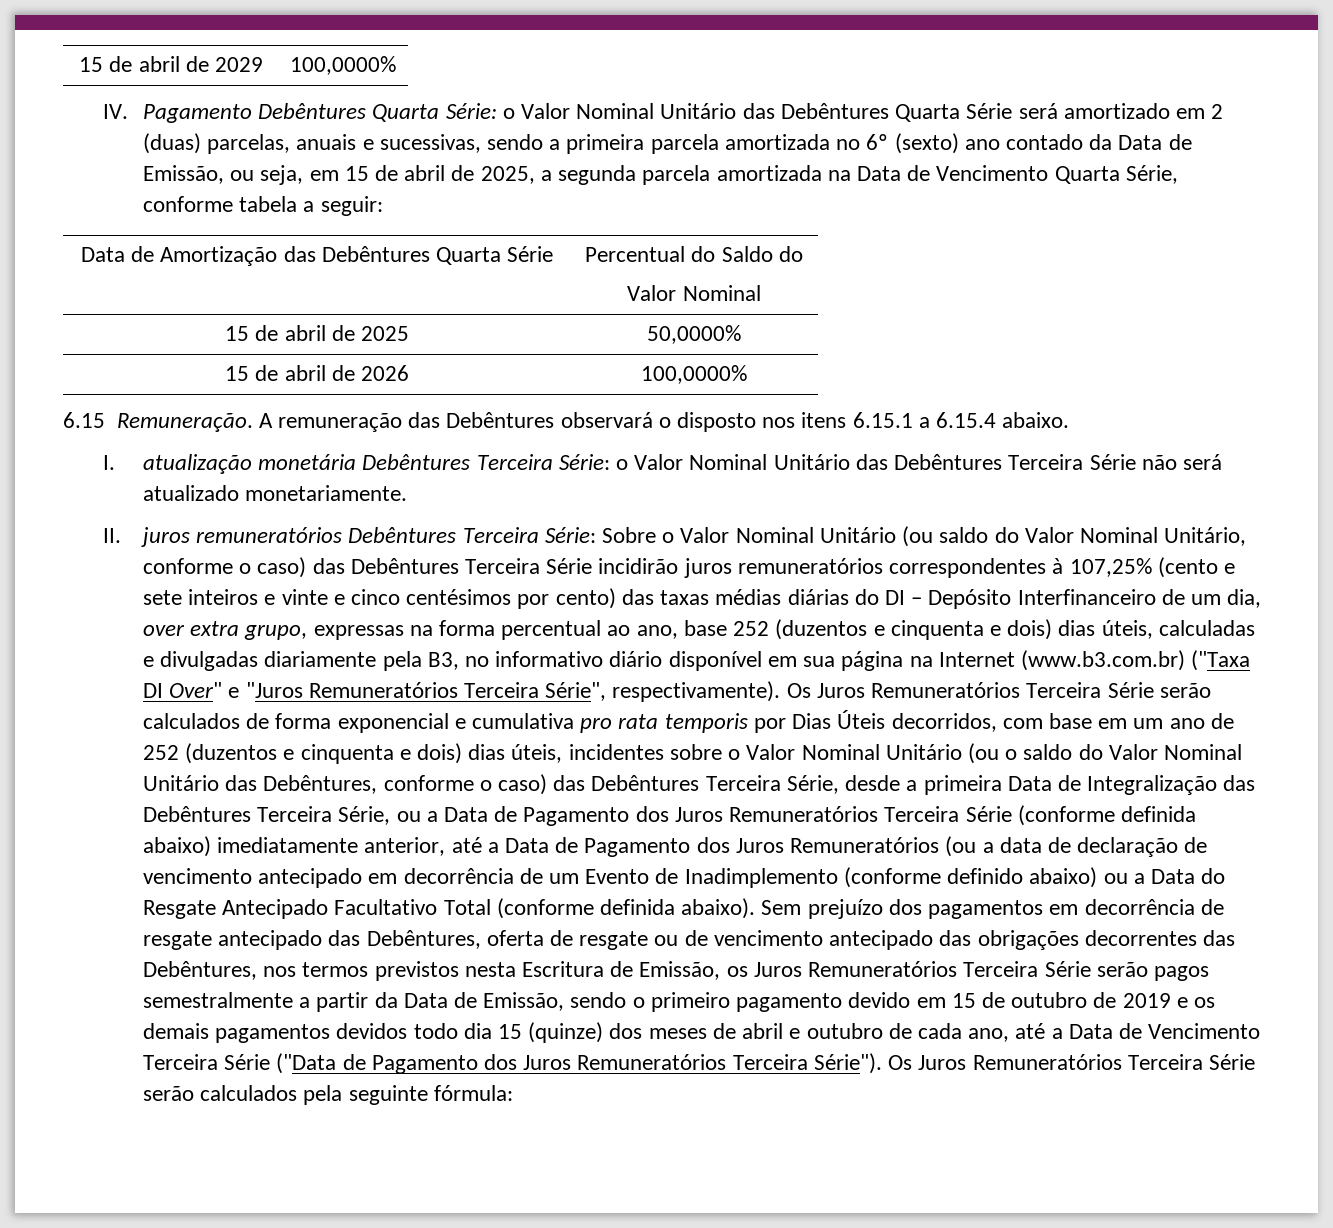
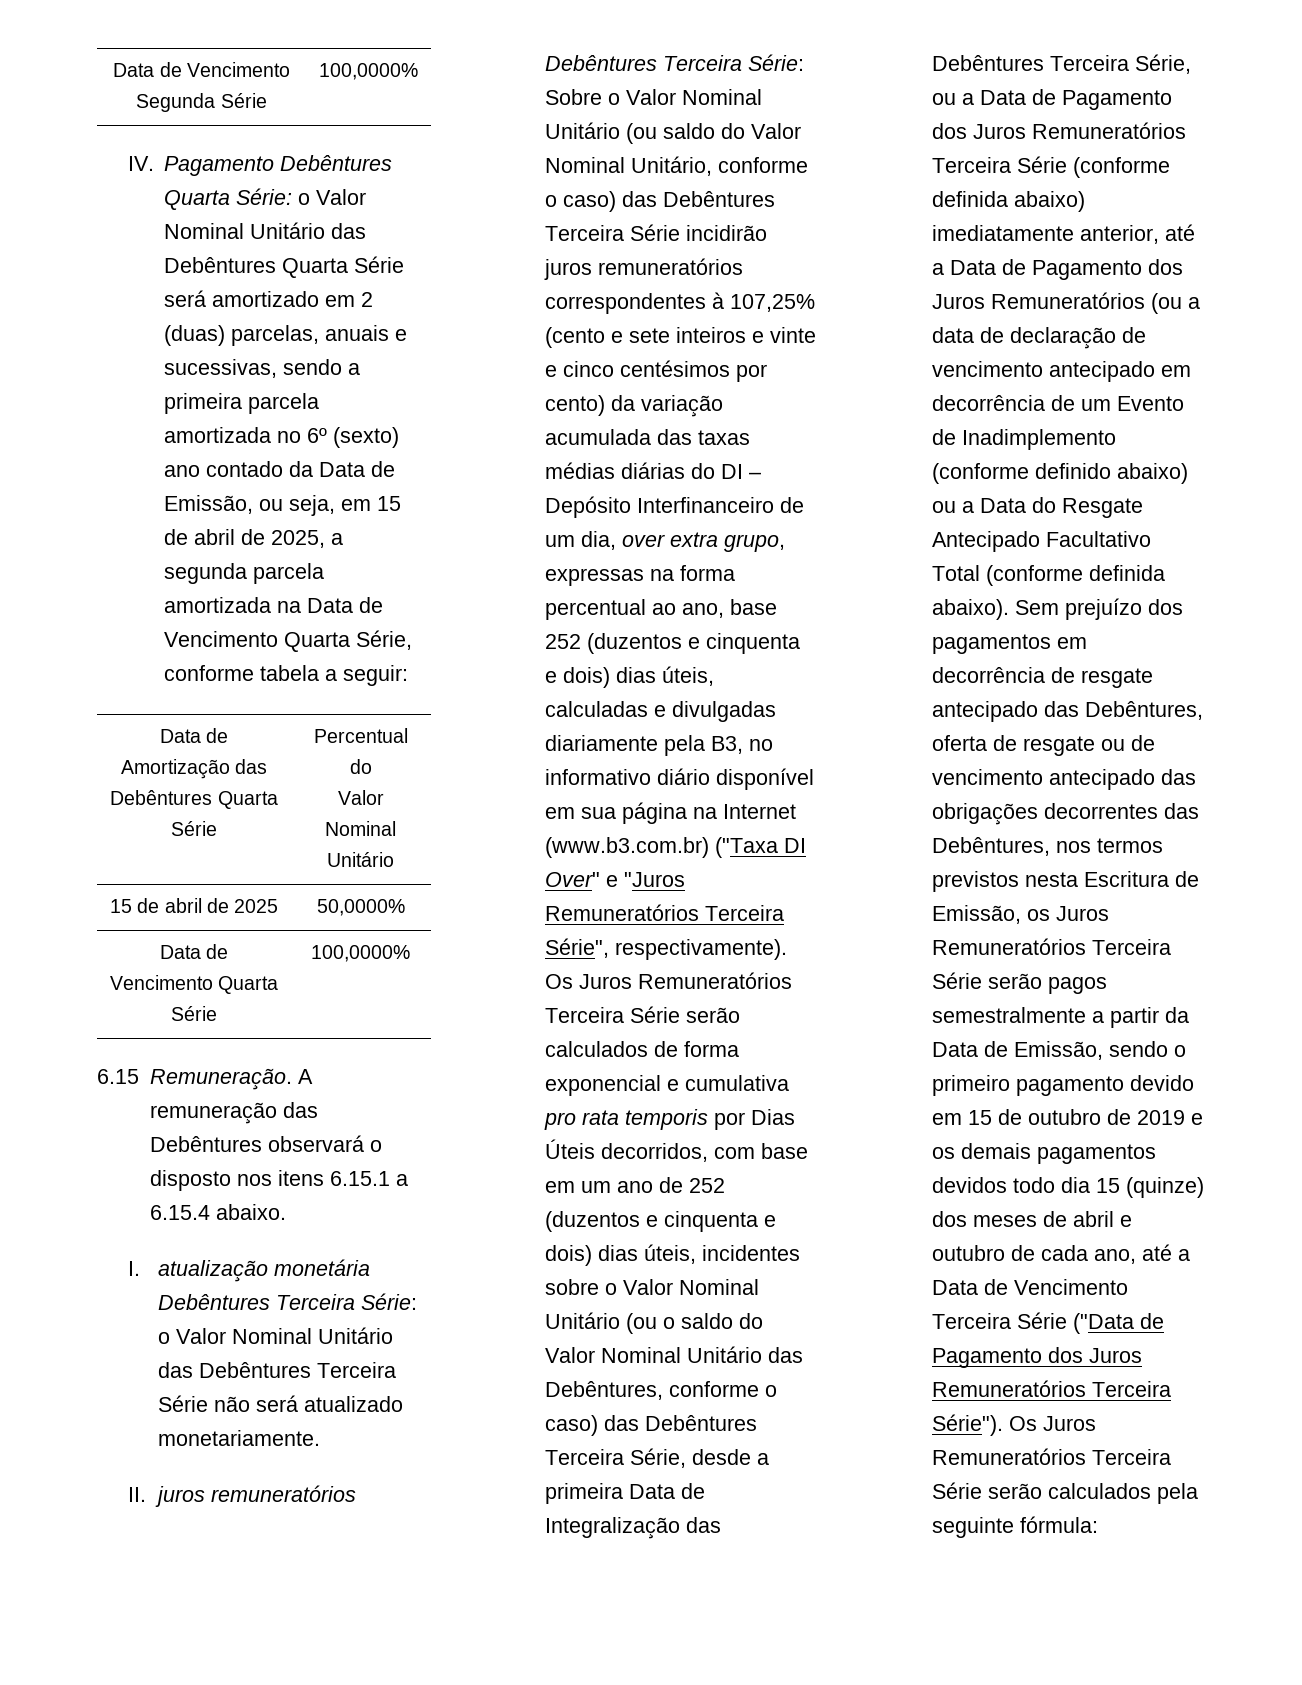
- 15 de abril de 2029 | 100,0000%
+ Data de Vencimento Segunda Série | 100,0000%
- Data de Amortização das Debêntures Quarta Série | Percentual do Saldo do
- Valor Nominal
+ Data de Amortização das Debêntures Quarta Série | Percentual do
+ Valor Nominal Unitário
- 15 de abril de 2026 | 100,0000%
+ Data de Vencimento Quarta Série | 100,0000%
- Sobre o Valor Nominal Unitário (ou saldo do Valor Nominal Unitário, conforme o caso) das Debêntures Terceira Série incidirão juros remuneratórios correspondentes à 107,25% (cento e sete inteiros e vinte e cinco centésimos por cento) das taxas médias diárias do DI – Depósito Interfinanceiro de um dia, over extra grupo, expressas na forma percentual ao ano, base 252 (duzentos e cinquenta e dois) dias úteis, calculadas e divulgadas diariamente pela B3, no informativo diário disponível em sua página na Internet (www.b3.com.br) ("Taxa DI Over" e "Juros Remuneratórios Terceira Série", respectivamente).
+ Sobre o Valor Nominal Unitário (ou saldo do Valor Nominal Unitário, conforme o caso) das Debêntures Terceira Série incidirão juros remuneratórios correspondentes à 107,25% (cento e sete inteiros e vinte e cinco centésimos por cento) da variação acumulada das taxas médias diárias do DI – Depósito Interfinanceiro de um dia, over extra grupo, expressas na forma percentual ao ano, base 252 (duzentos e cinquenta e dois) dias úteis, calculadas e divulgadas diariamente pela B3, no informativo diário disponível em sua página na Internet (www.b3.com.br) ("Taxa DI Over" e "Juros Remuneratórios Terceira Série", respectivamente).

